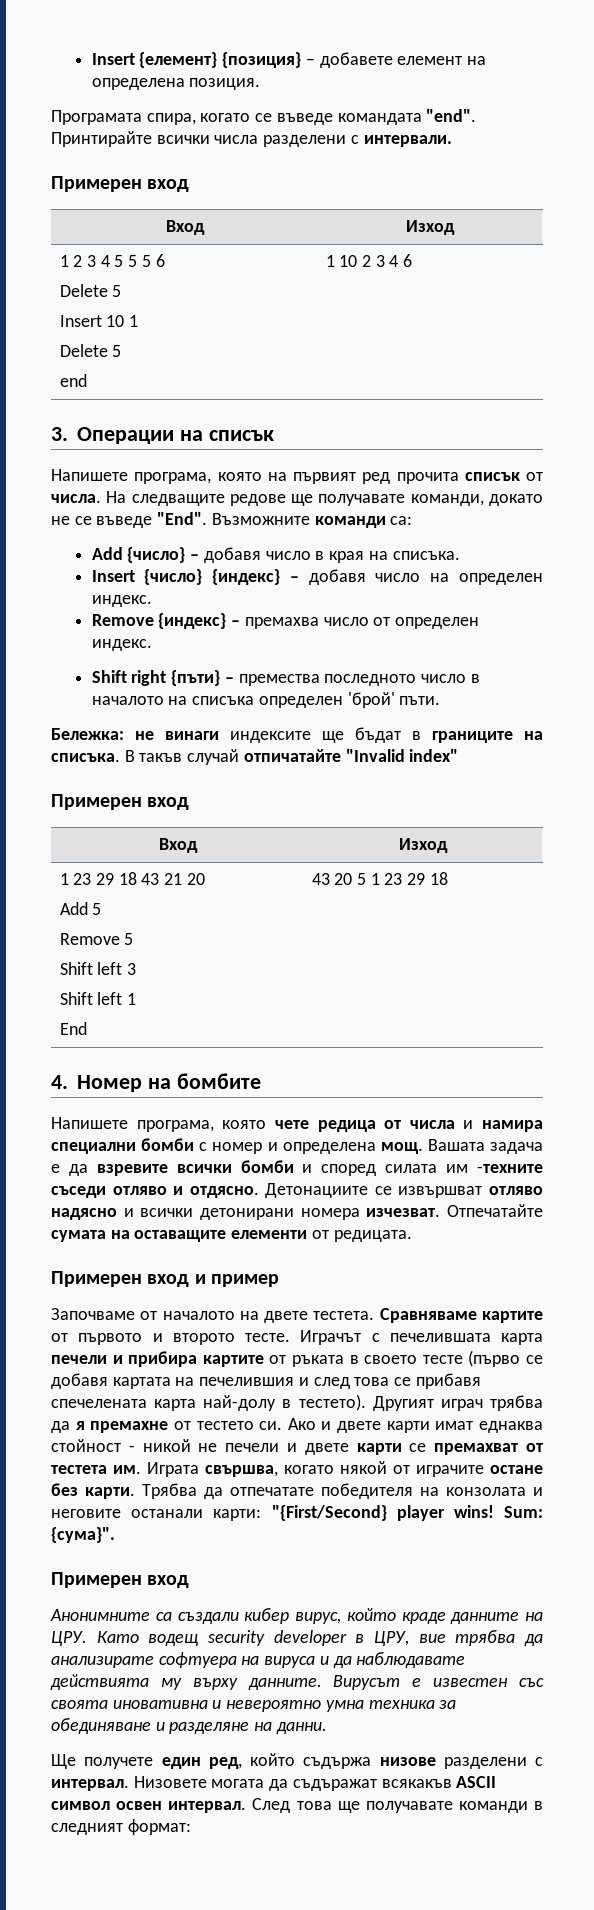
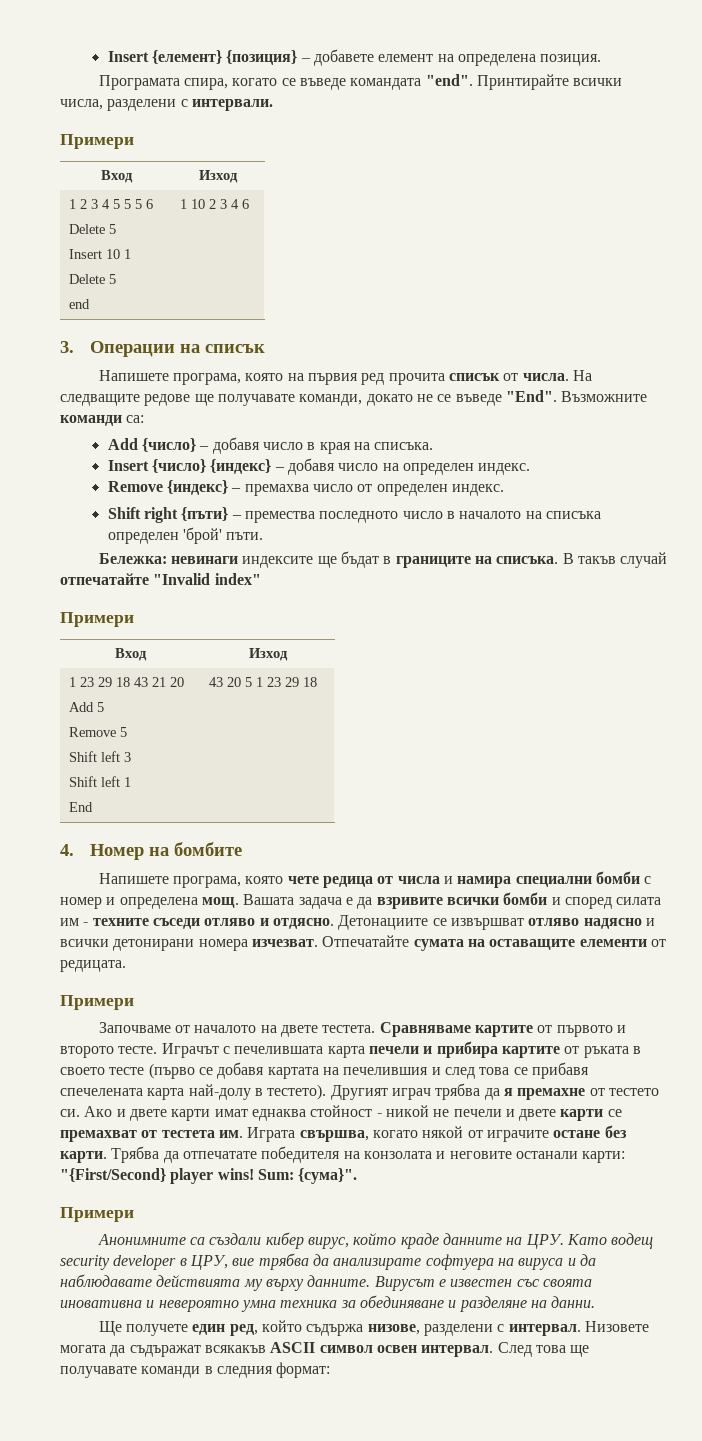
- Принтирайте всички числа разделени с интервали.
- Примерен вход
+ Принтирайте всички числа, разделени с интервали.
+ Примери
- Напишете програма, която на първият ред прочита списък от числа.
+ Напишете програма, която на първия ред прочита списък от числа.
- Бележка: не винаги индексите ще бъдат в границите на списъка.
+ Бележка: невинаги индексите ще бъдат в границите на списъка.
- В такъв случай отпичатайте "Invalid index"
- Примерен вход
+ В такъв случай отпечатайте "Invalid index"
+ Примери
- Вашата задача е да взревите всички бомби и според силата им -техните съседи отляво и отдясно.
+ Вашата задача е да взривите всички бомби и според силата им - техните съседи отляво и отдясно.
  Отпечатайте сумата на оставащите елементи от редицата.
- Примерен вход и пример
+ Примери
  Sum: {сума}".
- Примерен вход
+ Примери
- Ще получете един ред, който съдържа низове разделени с интервал.
+ Ще получете един ред, който съдържа низове, разделени с интервал.
- След това ще получавате команди в следният формат:
+ След това ще получавате команди в следния формат:

